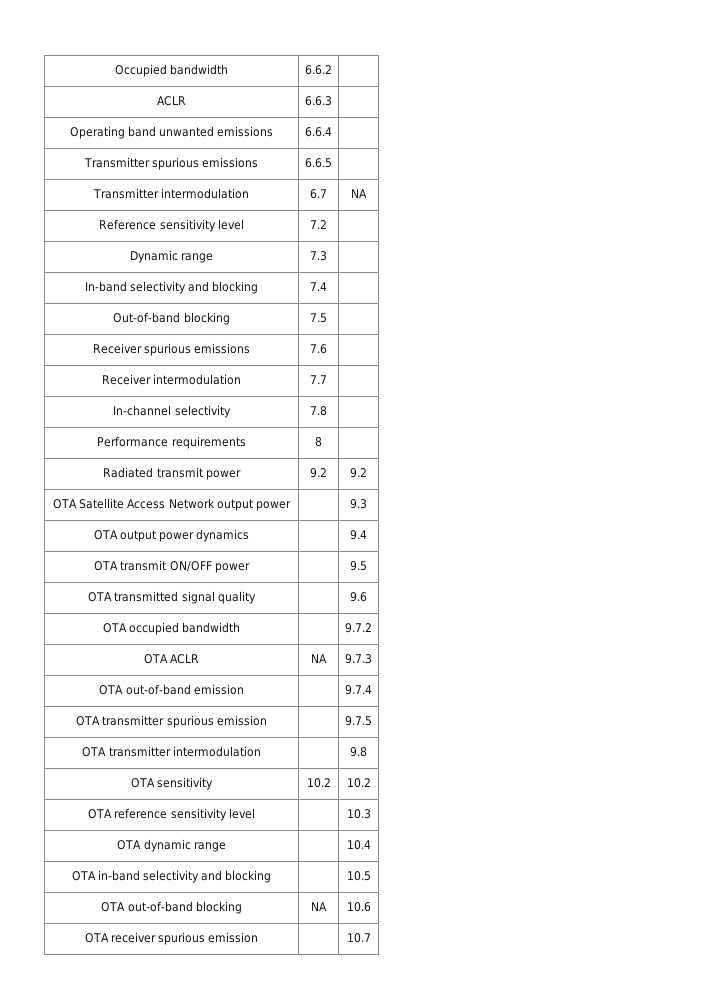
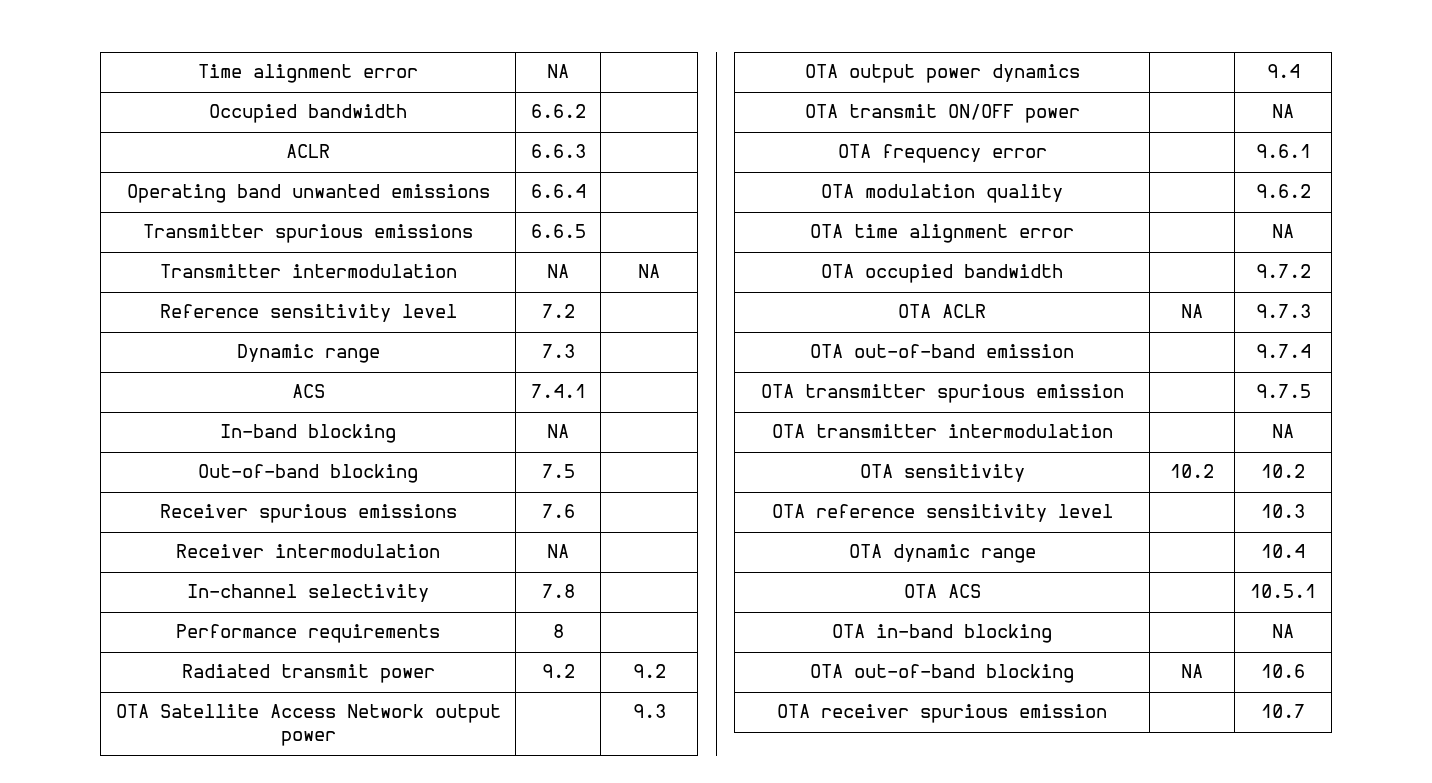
+ Time alignment error | NA |
- Transmitter intermodulation | 6.7 | NA
+ Transmitter intermodulation | NA | NA
+ ACS | 7.4.1 |
- In-band selectivity and blocking | 7.4 |
+ In-band blocking | NA |
- Receiver intermodulation | 7.7 |
+ Receiver intermodulation | NA |
- OTA transmit ON/OFF power | | 9.5
- OTA transmitted signal quality | | 9.6
+ OTA transmit ON/OFF power | | NA
+ OTA frequency error | | 9.6.1
+ OTA modulation quality | | 9.6.2
+ OTA time alignment error | | NA
- OTA transmitter intermodulation | | 9.8
+ OTA transmitter intermodulation | | NA
+ OTA ACS | | 10.5.1
- OTA in-band selectivity and blocking | | 10.5
+ OTA in-band blocking | | NA

